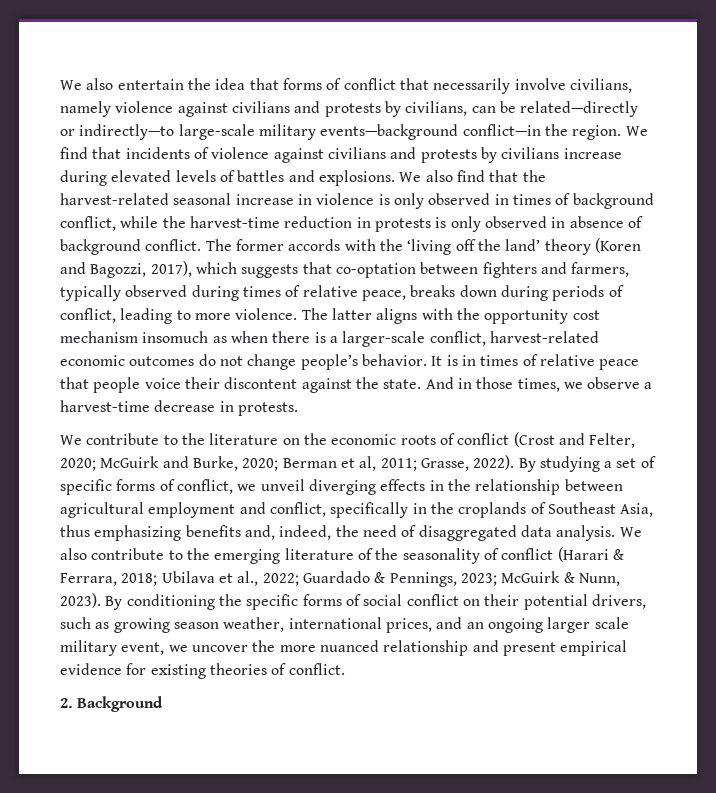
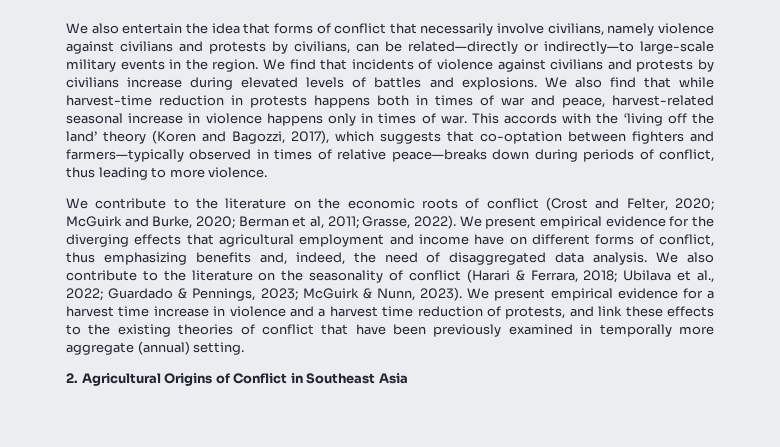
- We also entertain the idea that forms of conflict that necessarily involve civilians, namely violence against civilians and protests by civilians, can be related—directly or indirectly—to large-scale military events—background conflict—in the region.
+ We also entertain the idea that forms of conflict that necessarily involve civilians, namely violence against civilians and protests by civilians, can be related—directly or indirectly—to large-scale military events in the region.
- We also find that the harvest-related seasonal increase in violence is only observed in times of background conflict, while the harvest-time reduction in protests is only observed in absence of background conflict. The former accords with the ‘living off the land’ theory (Koren and Bagozzi, 2017), which suggests that co-optation between fighters and farmers, typically observed during times of relative peace, breaks down during periods of conflict, leading to more violence. The latter aligns with the opportunity cost mechanism insomuch as when there is a larger-scale conflict, harvest-related economic outcomes do not change people’s behavior. It is in times of relative peace that people voice their discontent against the state. And in those times, we observe a harvest-time decrease in protests.
+ We also find that while harvest-time reduction in protests happens both in times of war and peace, harvest-related seasonal increase in violence happens only in times of war. This accords with the ‘living off the land’ theory (Koren and Bagozzi, 2017), which suggests that co-optation between fighters and farmers—typically observed in times of relative peace—breaks down during periods of conflict, thus leading to more violence.
- By studying a set of specific forms of conflict, we unveil diverging effects in the relationship between agricultural employment and conflict, specifically in the croplands of Southeast Asia, thus emphasizing benefits and, indeed, the need of disaggregated data analysis.
+ We present empirical evidence for the diverging effects that agricultural employment and income have on different forms of conflict, thus emphasizing benefits and, indeed, the need of disaggregated data analysis.
- We also contribute to the emerging literature of the seasonality of conflict (Harari & Ferrara, 2018; Ubilava et al., 2022; Guardado & Pennings, 2023; McGuirk & Nunn, 2023).
+ We also contribute to the literature on the seasonality of conflict (Harari & Ferrara, 2018; Ubilava et al., 2022; Guardado & Pennings, 2023; McGuirk & Nunn, 2023).
- By conditioning the specific forms of social conflict on their potential drivers, such as growing season weather, international prices, and an ongoing larger scale military event, we uncover the more nuanced relationship and present empirical evidence for existing theories of conflict.
- 2. Background
+ We present empirical evidence for a harvest time increase in violence and a harvest time reduction of protests, and link these effects to the existing theories of conflict that have been previously examined in temporally more aggregate (annual) setting.
+ 2. Agricultural Origins of Conflict in Southeast Asia

